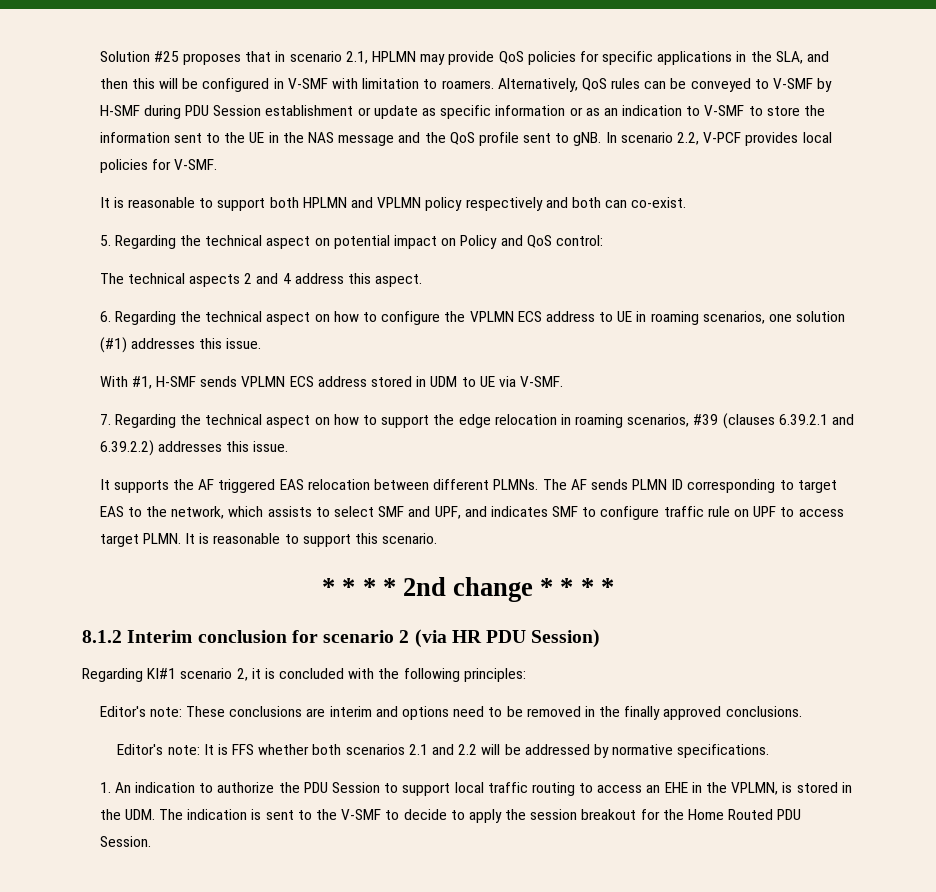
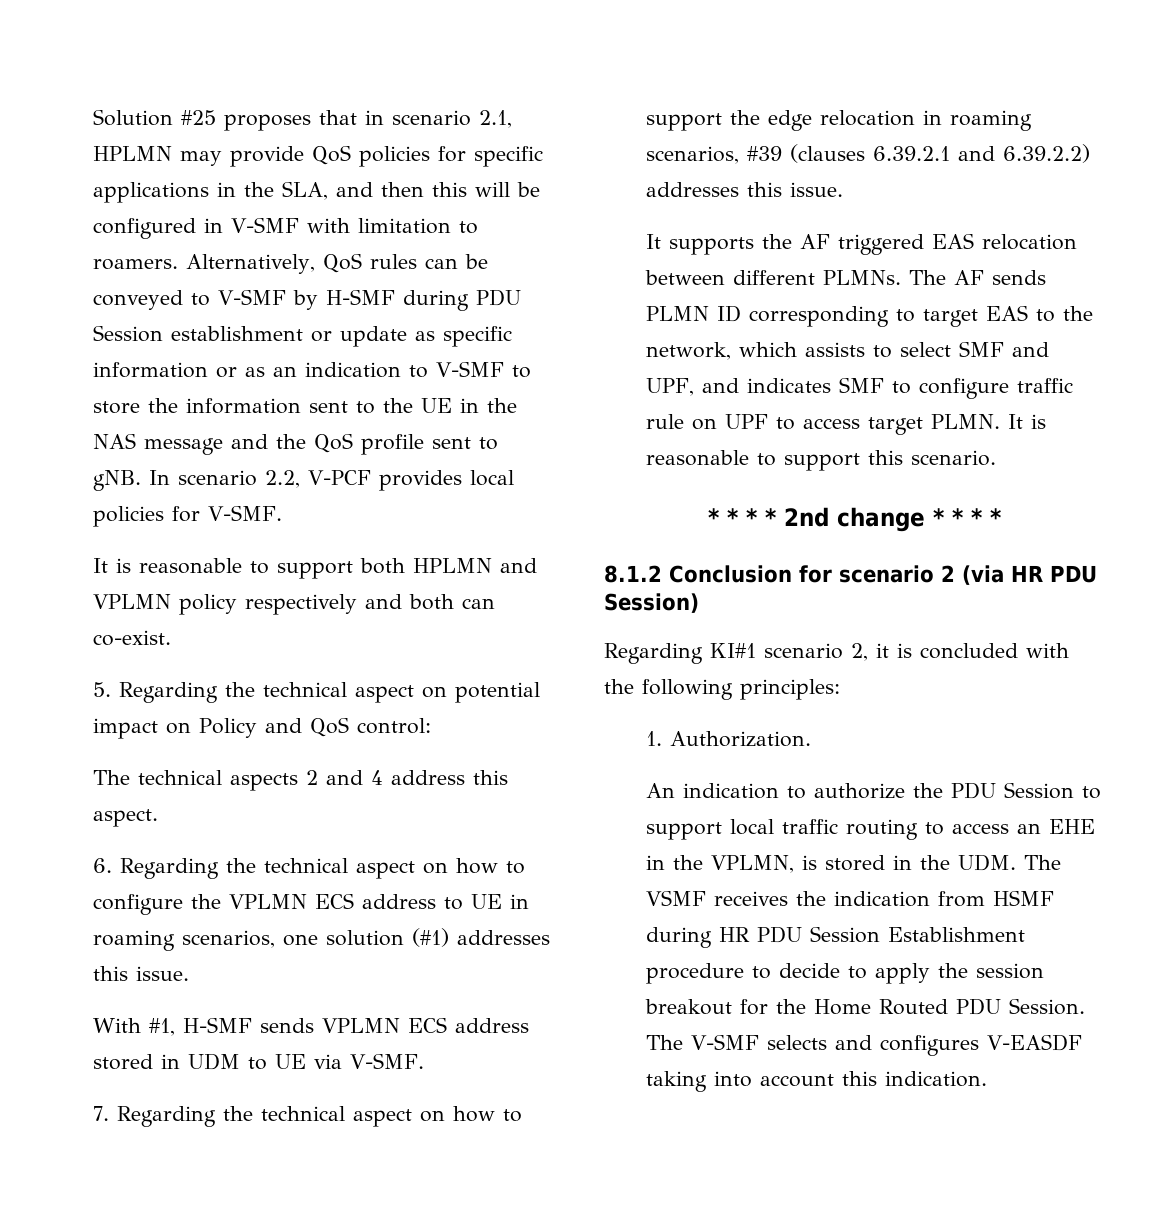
- 8.1.2 Interim conclusion for scenario 2 (via HR PDU Session)
+ 8.1.2 Conclusion for scenario 2 (via HR PDU Session)
- Editor's note: These conclusions are interim and options need to be removed in the finally approved conclusions.
- Editor's note: It is FFS whether both scenarios 2.1 and 2.2 will be addressed by normative specifications.
- 1. An indication to authorize the PDU Session to support local traffic routing to access an EHE in the VPLMN, is stored in the UDM. The indication is sent to the V-SMF to decide to apply the session breakout for the Home Routed PDU Session.
+ 1. Authorization.
+ An indication to authorize the PDU Session to support local traffic routing to access an EHE in the VPLMN, is stored in the UDM. The VSMF receives the indication from HSMF during HR PDU Session Establishment procedure to decide to apply the session breakout for the Home Routed PDU Session.
+ The V-SMF selects and configures V-EASDF taking into account this indication.

